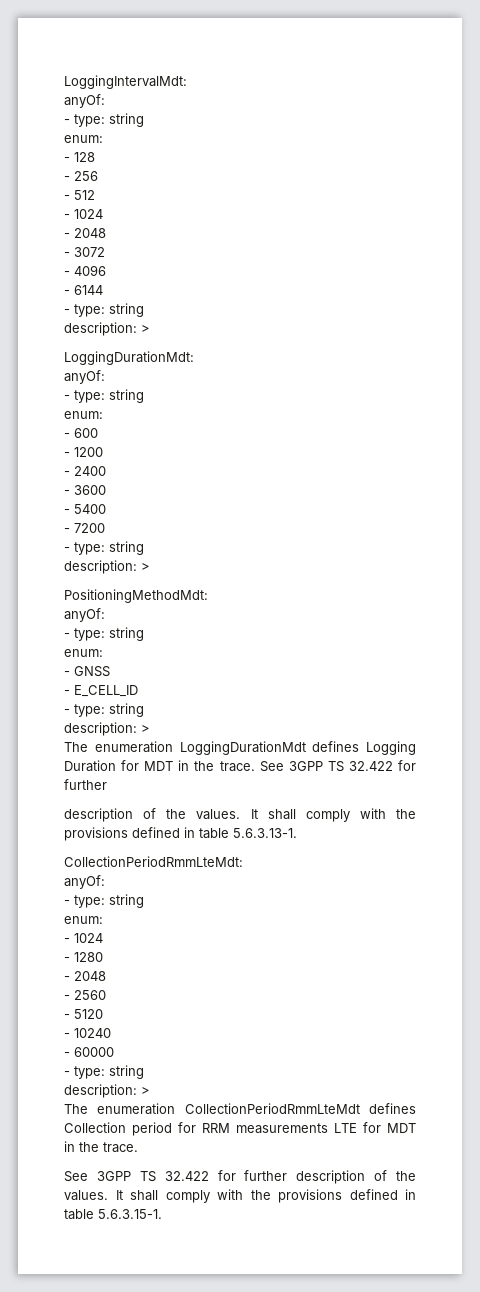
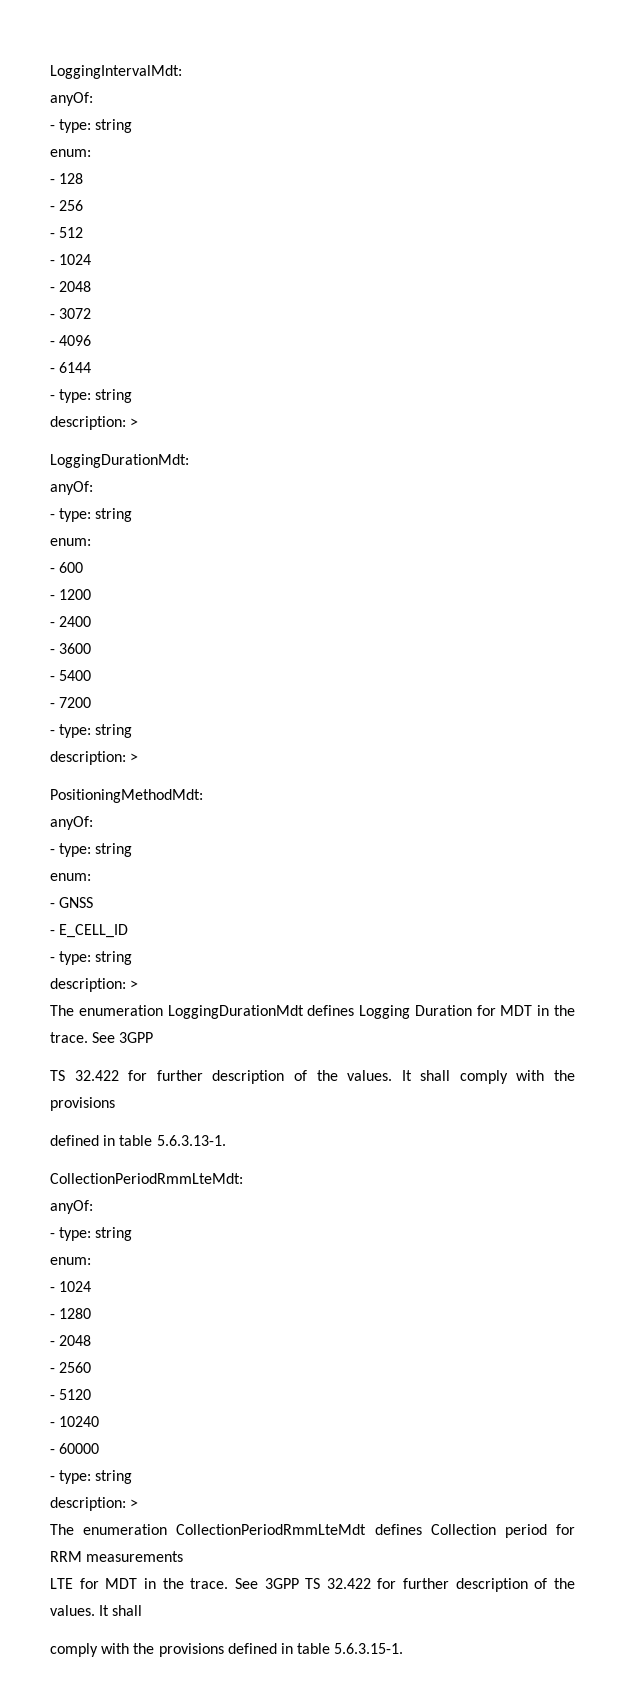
- The enumeration LoggingDurationMdt defines Logging Duration for MDT in the trace. See 3GPP TS 32.422 for further
- description of the values.
+ The enumeration LoggingDurationMdt defines Logging Duration for MDT in the trace. See 3GPP
+ TS 32.422 for further description of the values.
- It shall comply with the provisions defined in table 5.6.3.13-1.
+ It shall comply with the provisions
+ defined in table 5.6.3.13-1.
- The enumeration CollectionPeriodRmmLteMdt defines Collection period for RRM measurements LTE for MDT in the trace.
- See 3GPP TS 32.422 for further description of the values. It shall comply with the provisions defined in table 5.6.3.15-1.
+ The enumeration CollectionPeriodRmmLteMdt defines Collection period for RRM measurements
+ LTE for MDT in the trace. See 3GPP TS 32.422 for further description of the values. It shall
+ comply with the provisions defined in table 5.6.3.15-1.

